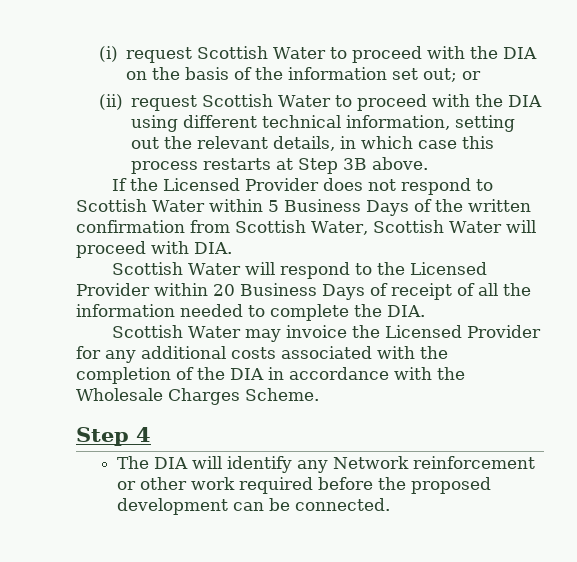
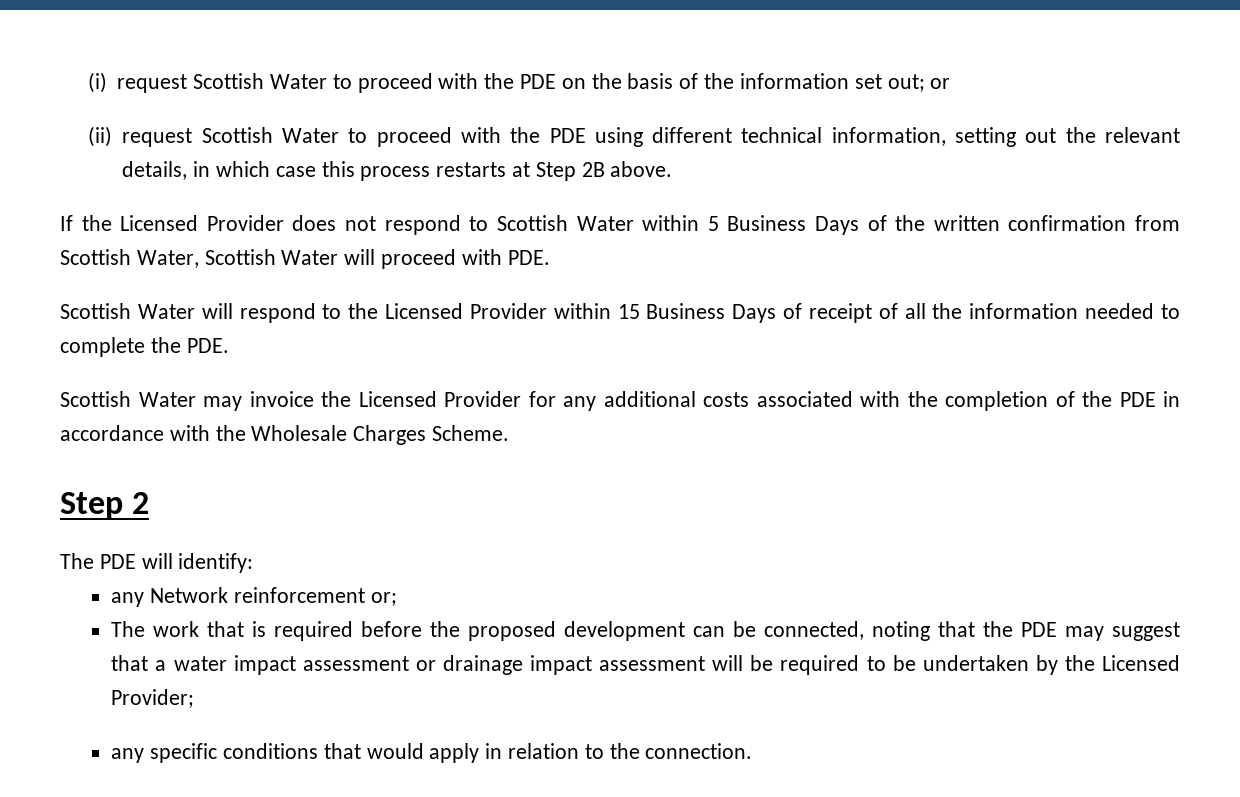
- (i) request Scottish Water to proceed with the DIA on the basis of the information set out; or
+ (i) request Scottish Water to proceed with the PDE on the basis of the information set out; or
- (ii) request Scottish Water to proceed with the DIA using different technical information, setting out the relevant details, in which case this process restarts at Step 3B above.
+ (ii) request Scottish Water to proceed with the PDE using different technical information, setting out the relevant details, in which case this process restarts at Step 2B above.
- If the Licensed Provider does not respond to Scottish Water within 5 Business Days of the written confirmation from Scottish Water, Scottish Water will proceed with DIA.
+ If the Licensed Provider does not respond to Scottish Water within 5 Business Days of the written confirmation from Scottish Water, Scottish Water will proceed with PDE.
- Scottish Water will respond to the Licensed Provider within 20 Business Days of receipt of all the information needed to complete the DIA.
+ Scottish Water will respond to the Licensed Provider within 15 Business Days of receipt of all the information needed to complete the PDE.
- Scottish Water may invoice the Licensed Provider for any additional costs associated with the completion of the DIA in accordance with the Wholesale Charges Scheme.
+ Scottish Water may invoice the Licensed Provider for any additional costs associated with the completion of the PDE in accordance with the Wholesale Charges Scheme.
- Step 4
- The DIA will identify any Network reinforcement or other work required before the proposed development can be connected.
+ Step 2
+ The PDE will identify:
+ any Network reinforcement or;
+ The work that is required before the proposed development can be connected, noting that the PDE may suggest that a water impact assessment or drainage impact assessment will be required to be undertaken by the Licensed Provider;
+ any specific conditions that would apply in relation to the connection.

